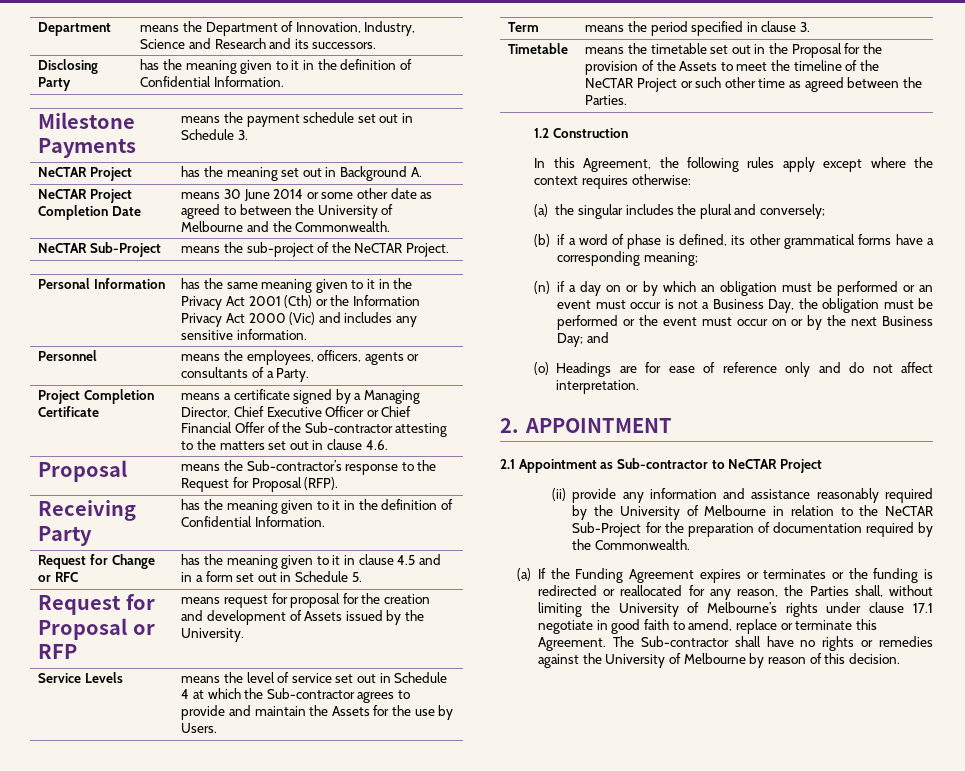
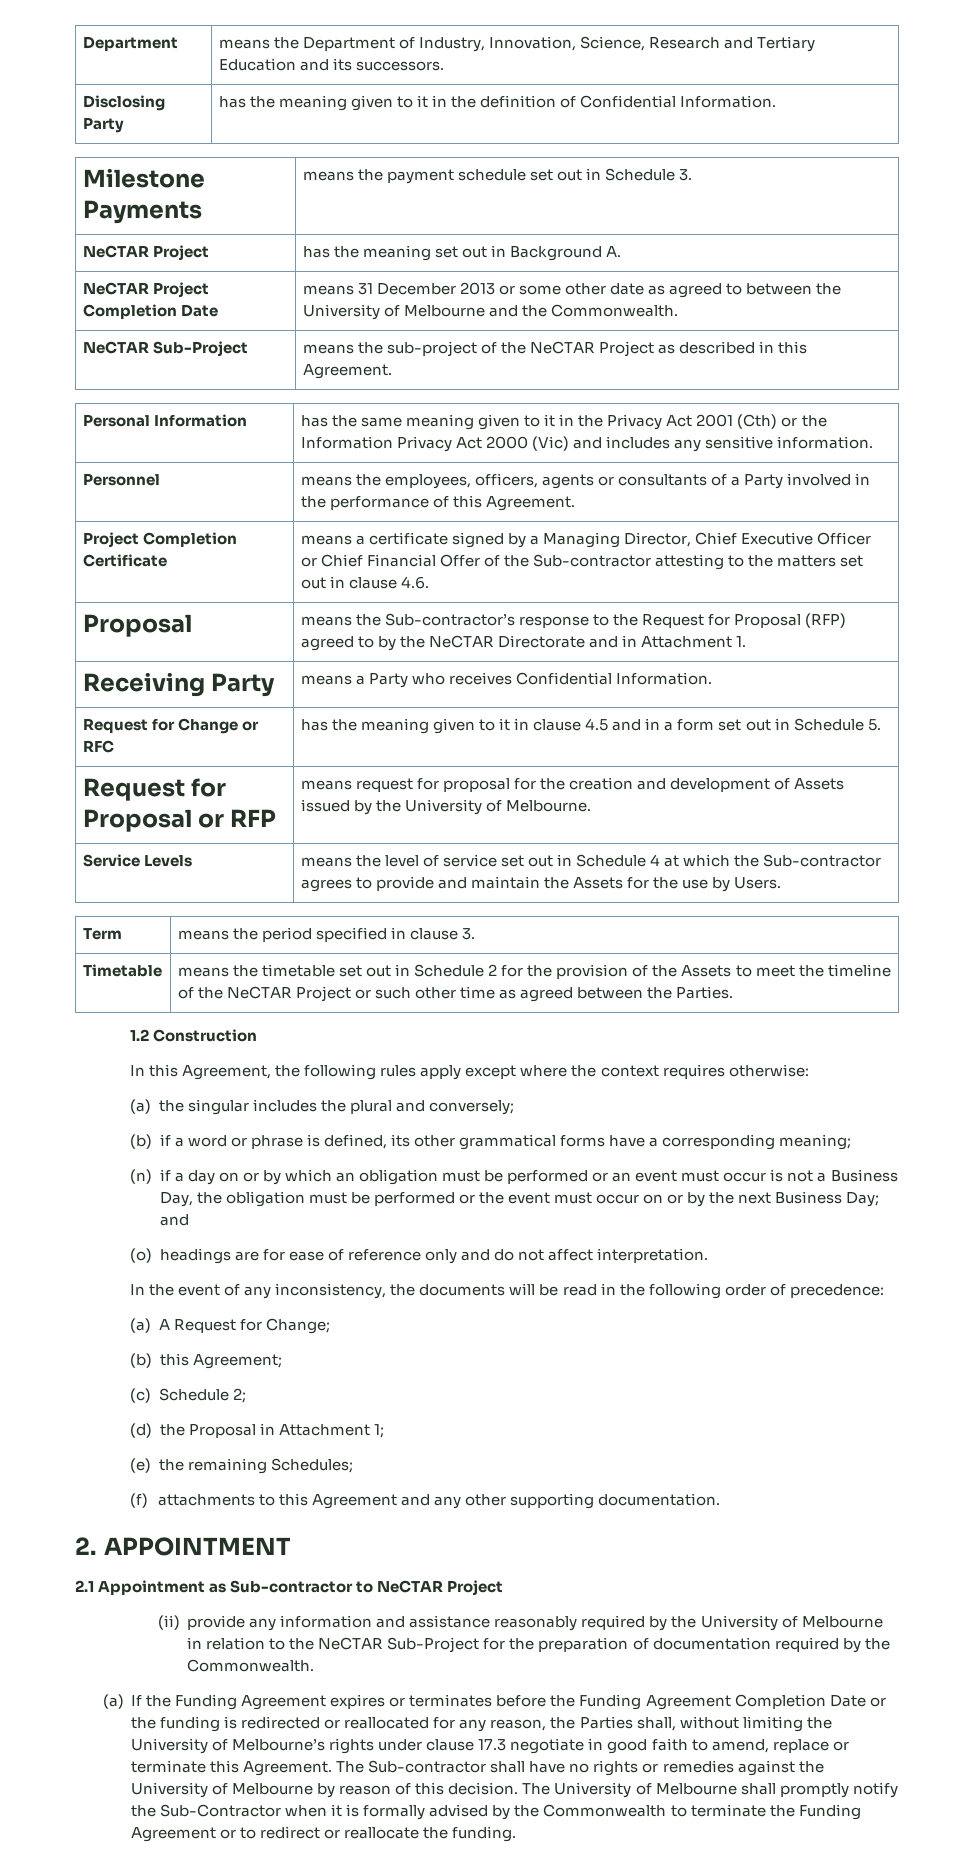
- Department | means the Department of Innovation, Industry, Science and Research and its successors.
+ Department | means the Department of Industry, Innovation, Science, Research and Tertiary Education and its successors.
- NeCTAR Project Completion Date | means 30 June 2014 or some other date as agreed to between the University of Melbourne and the Commonwealth.
+ NeCTAR Project Completion Date | means 31 December 2013 or some other date as agreed to between the University of Melbourne and the Commonwealth.
- NeCTAR Sub-Project | means the sub-project of the NeCTAR Project.
+ NeCTAR Sub-Project | means the sub-project of the NeCTAR Project as described in this Agreement.
- Personnel | means the employees, officers, agents or consultants of a Party.
+ Personnel | means the employees, officers, agents or consultants of a Party involved in the performance of this Agreement.
- Proposal | means the Sub-contractor’s response to the Request for Proposal (RFP).
- Receiving Party | has the meaning given to it in the definition of Confidential Information.
+ Proposal | means the Sub-contractor’s response to the Request for Proposal (RFP) agreed to by the NeCTAR Directorate and in Attachment 1.
+ Receiving Party | means a Party who receives Confidential Information.
- Request for Proposal or RFP | means request for proposal for the creation and development of Assets issued by the University.
+ Request for Proposal or RFP | means request for proposal for the creation and development of Assets issued by the University of Melbourne.
- Timetable | means the timetable set out in the Proposal for the provision of the Assets to meet the timeline of the NeCTAR Project or such other time as agreed between the Parties.
+ Timetable | means the timetable set out in Schedule 2 for the provision of the Assets to meet the timeline of the NeCTAR Project or such other time as agreed between the Parties.
- (b) if a word of phase is defined, its other grammatical forms have a corresponding meaning;
+ (b) if a word or phrase is defined, its other grammatical forms have a corresponding meaning;
- (o) Headings are for ease of reference only and do not affect interpretation.
+ (o) headings are for ease of reference only and do not affect interpretation.
+ In the event of any inconsistency, the documents will be read in the following order of precedence:
+ (a) A Request for Change;
+ (b) this Agreement;
+ (c) Schedule 2;
+ (d) the Proposal in Attachment 1;
+ (e) the remaining Schedules;
+ (f) attachments to this Agreement and any other supporting documentation.
- (a) If the Funding Agreement expires or terminates or the funding is redirected or reallocated for any reason, the Parties shall, without limiting the University of Melbourne’s rights under clause 17.1 negotiate in good faith to amend, replace or terminate this Agreement.
+ (a) If the Funding Agreement expires or terminates before the Funding Agreement Completion Date or the funding is redirected or reallocated for any reason, the Parties shall, without limiting the University of Melbourne’s rights under clause 17.3 negotiate in good faith to amend, replace or terminate this Agreement.
+ The University of Melbourne shall promptly notify the Sub-Contractor when it is formally advised by the Commonwealth to terminate the Funding Agreement or to redirect or reallocate the funding.

